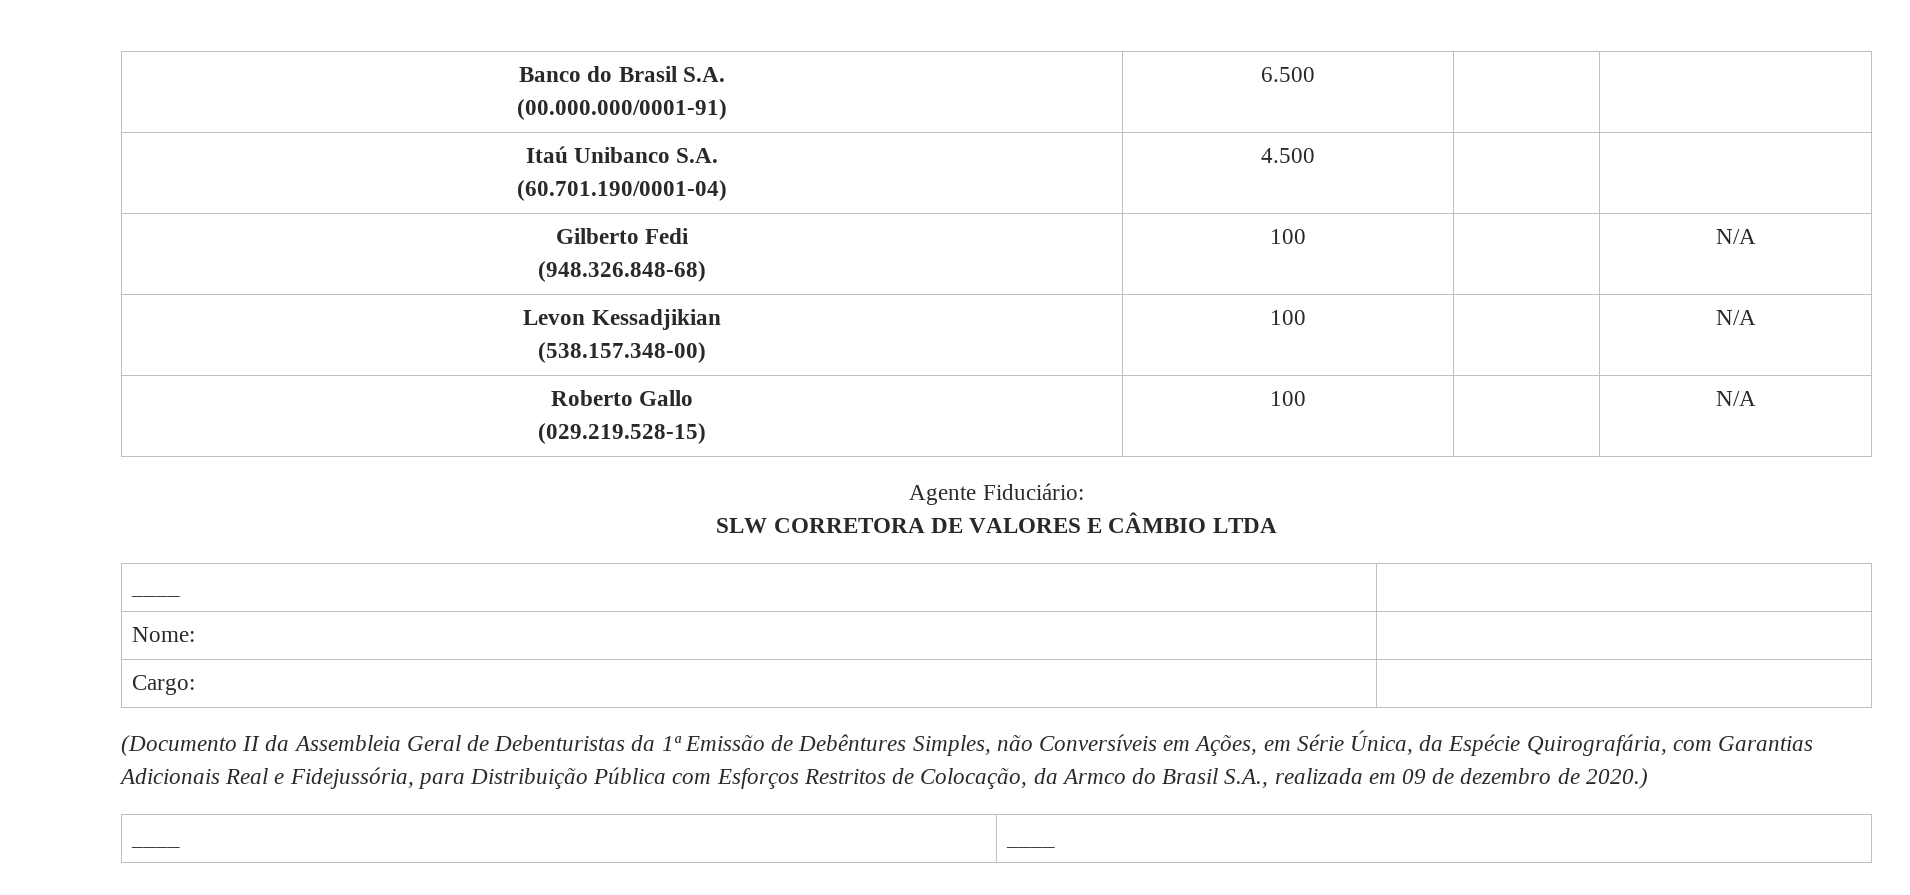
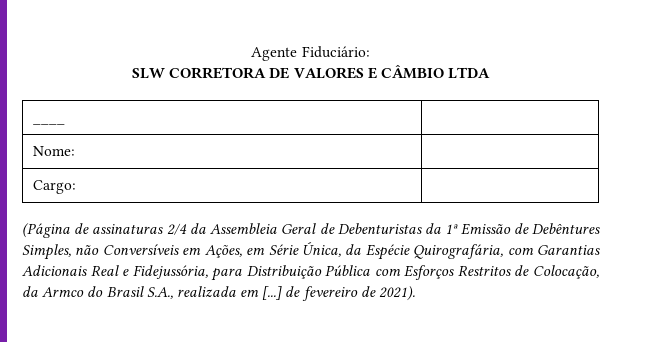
- Banco do Brasil S.A.
- (00.000.000/0001-91) | 6.500 | |
- Itaú Unibanco S.A.
- (60.701.190/0001-04) | 4.500 | |
- Gilberto Fedi
- (948.326.848-68) | 100 | | N/A
- Levon Kessadjikian
- (538.157.348-00) | 100 | | N/A
- Roberto Gallo
- (029.219.528-15) | 100 | | N/A
- (Documento II da Assembleia Geral de Debenturistas da 1ª Emissão de Debêntures Simples, não Conversíveis em Ações, em Série Única, da Espécie Quirografária, com Garantias Adicionais Real e Fidejussória, para Distribuição Pública com Esforços Restritos de Colocação, da Armco do Brasil S.A., realizada em 09 de dezembro de 2020.)
- ____ | ____
+ (Página de assinaturas 2/4 da Assembleia Geral de Debenturistas da 1ª Emissão de Debêntures Simples, não Conversíveis em Ações, em Série Única, da Espécie Quirografária, com Garantias Adicionais Real e Fidejussória, para Distribuição Pública com Esforços Restritos de Colocação, da Armco do Brasil S.A., realizada em [...] de fevereiro de 2021).

